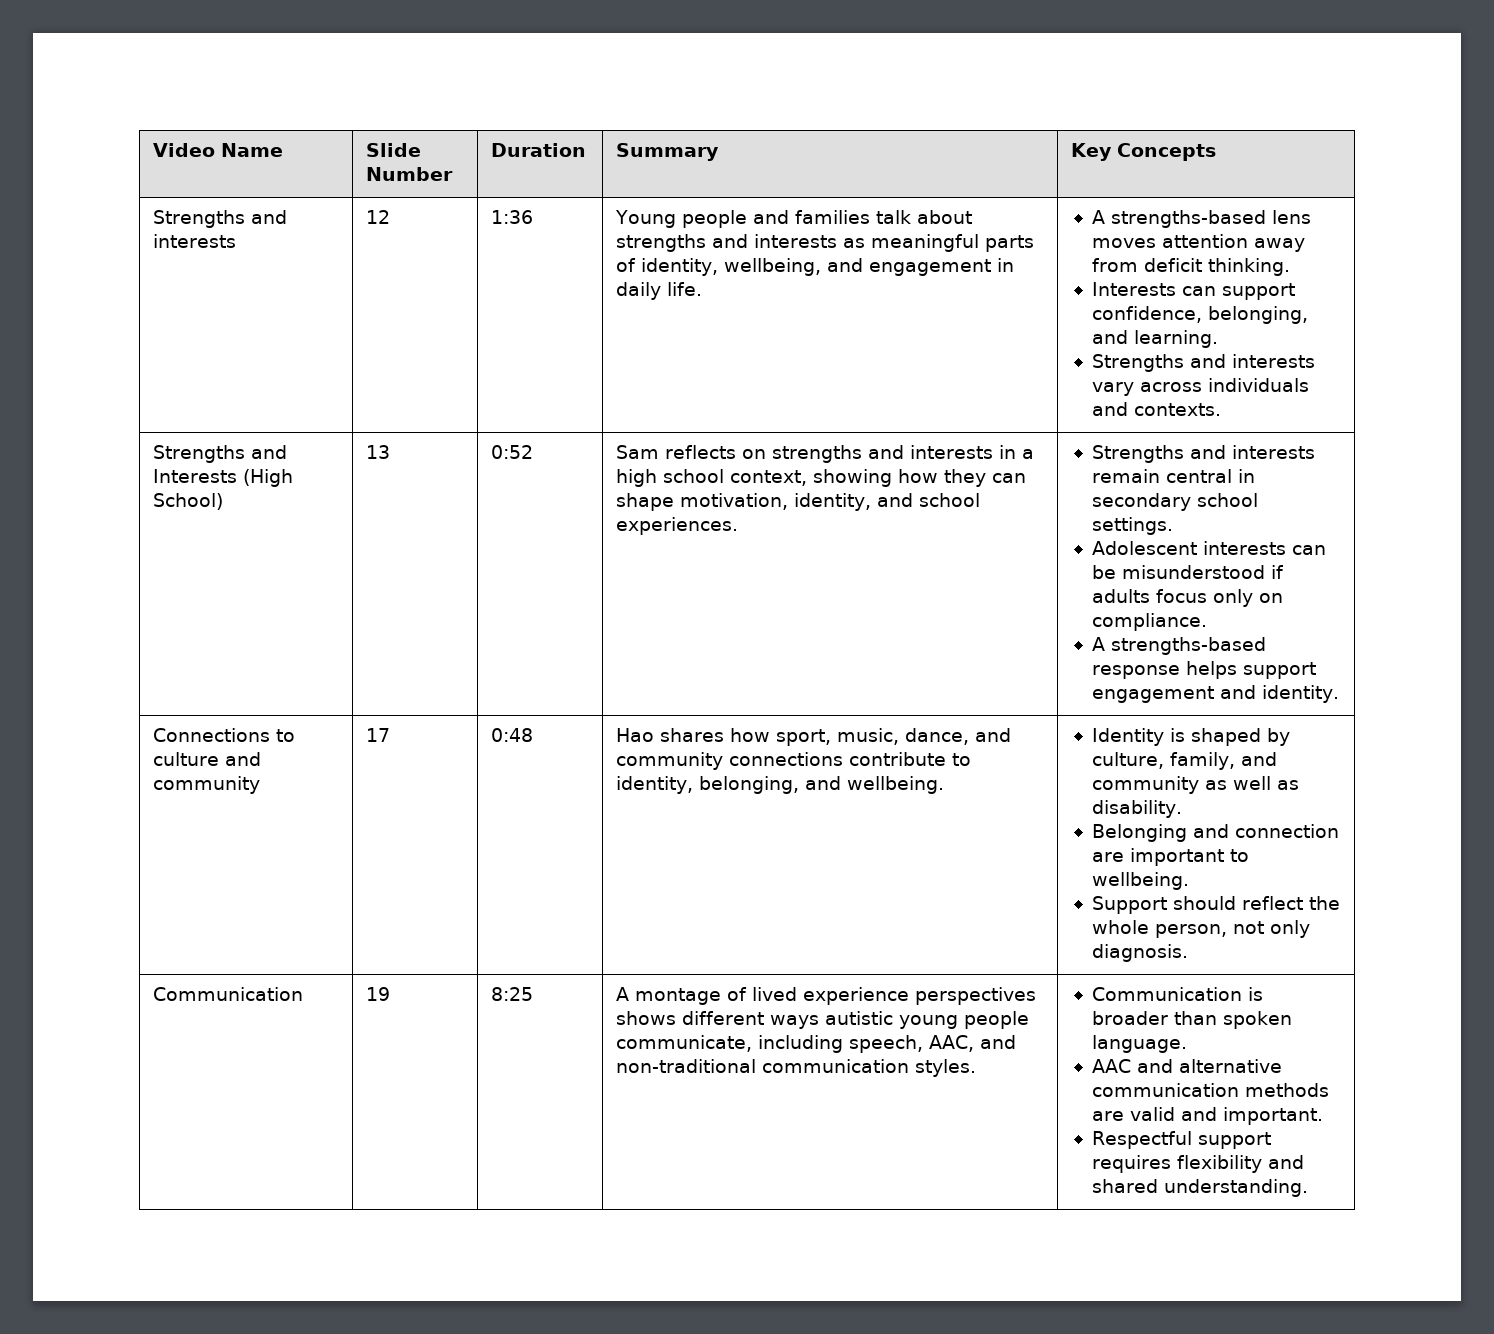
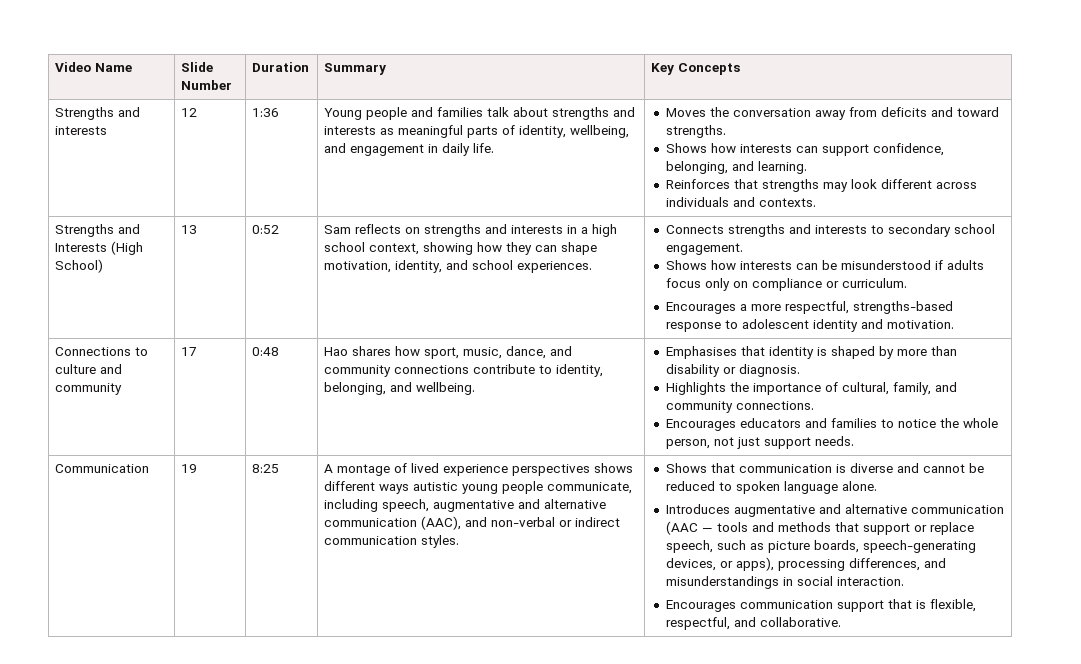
- A strengths-based lens moves attention away from deficit thinking.
- Interests can support confidence, belonging, and learning.
+ Moves the conversation away from deficits and toward strengths.
+ Shows how interests can support confidence, belonging, and learning.
- Strengths and interests vary across individuals and contexts.
+ Reinforces that strengths may look different across individuals and contexts.
- Strengths and interests remain central in secondary school settings.
- Adolescent interests can be misunderstood if adults focus only on compliance.
- A strengths-based response helps support engagement and identity.
+ Connects strengths and interests to secondary school engagement.
+ Shows how interests can be misunderstood if adults focus only on compliance or curriculum.
+ Encourages a more respectful, strengths-based response to adolescent identity and motivation.
- Identity is shaped by culture, family, and community as well as disability.
- Belonging and connection are important to wellbeing.
- Support should reflect the whole person, not only diagnosis.
+ Emphasises that identity is shaped by more than disability or diagnosis.
+ Highlights the importance of cultural, family, and community connections.
+ Encourages educators and families to notice the whole person, not just support needs.
- A montage of lived experience perspectives shows different ways autistic young people communicate, including speech, AAC, and non-traditional communication styles. | Communication is broader than spoken language.
- AAC and alternative communication methods are valid and important.
- Respectful support requires flexibility and shared understanding.
+ A montage of lived experience perspectives shows different ways autistic young people communicate, including speech, augmentative and alternative communication (AAC), and non-verbal or indirect communication styles. | Shows that communication is diverse and cannot be reduced to spoken language alone.
+ Introduces augmentative and alternative communication (AAC — tools and methods that support or replace speech, such as picture boards, speech-generating devices, or apps), processing differences, and misunderstandings in social interaction.
+ Encourages communication support that is flexible, respectful, and collaborative.

